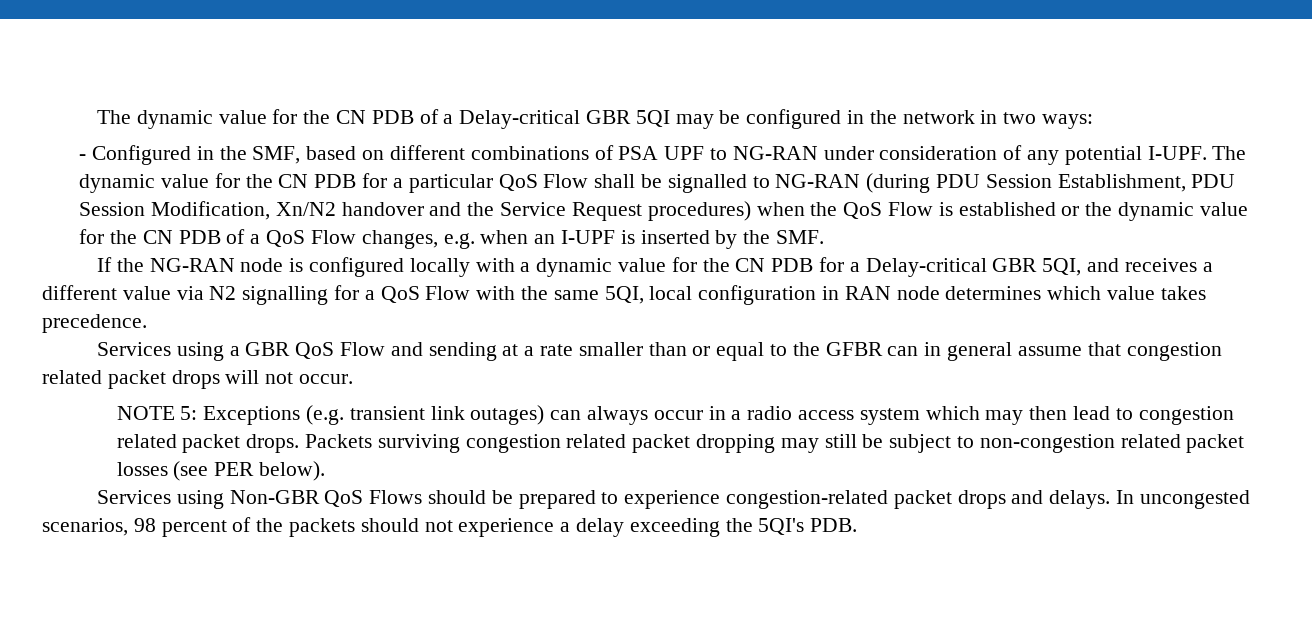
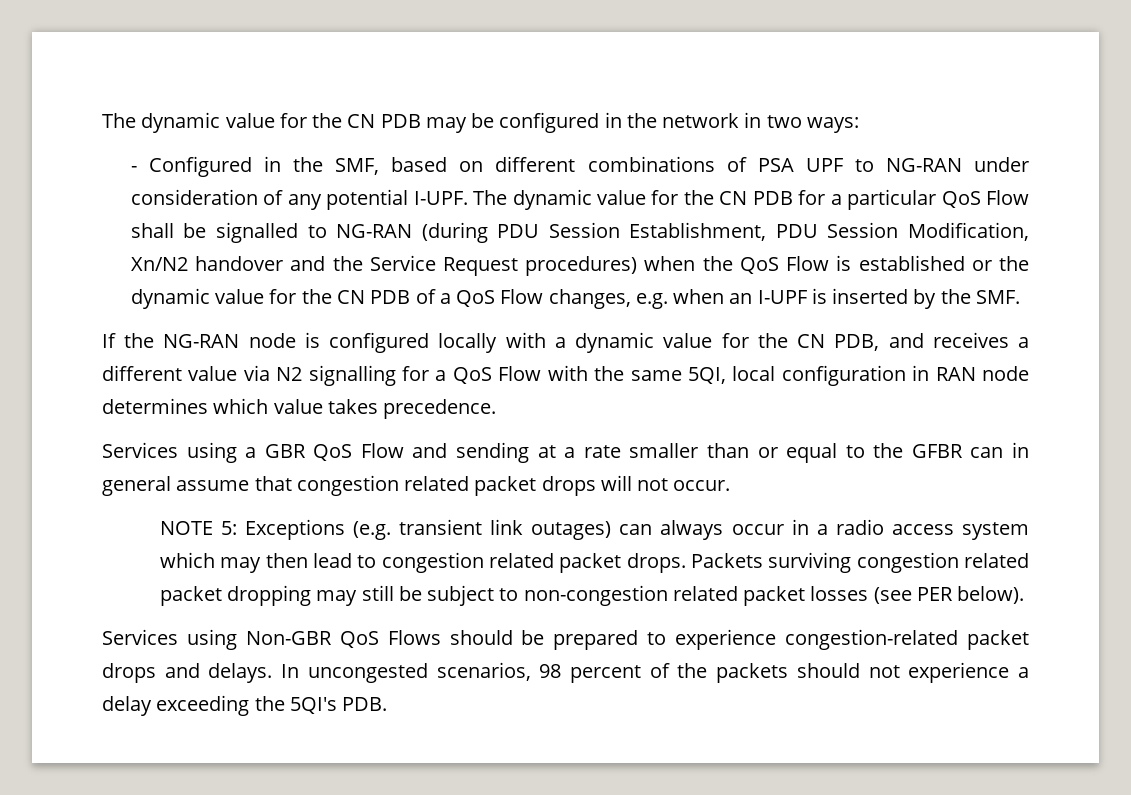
- The dynamic value for the CN PDB of a Delay-critical GBR 5QI may be configured in the network in two ways:
+ The dynamic value for the CN PDB may be configured in the network in two ways:
- If the NG-RAN node is configured locally with a dynamic value for the CN PDB for a Delay-critical GBR 5QI, and receives a different value via N2 signalling for a QoS Flow with the same 5QI, local configuration in RAN node determines which value takes precedence.
+ If the NG-RAN node is configured locally with a dynamic value for the CN PDB, and receives a different value via N2 signalling for a QoS Flow with the same 5QI, local configuration in RAN node determines which value takes precedence.

